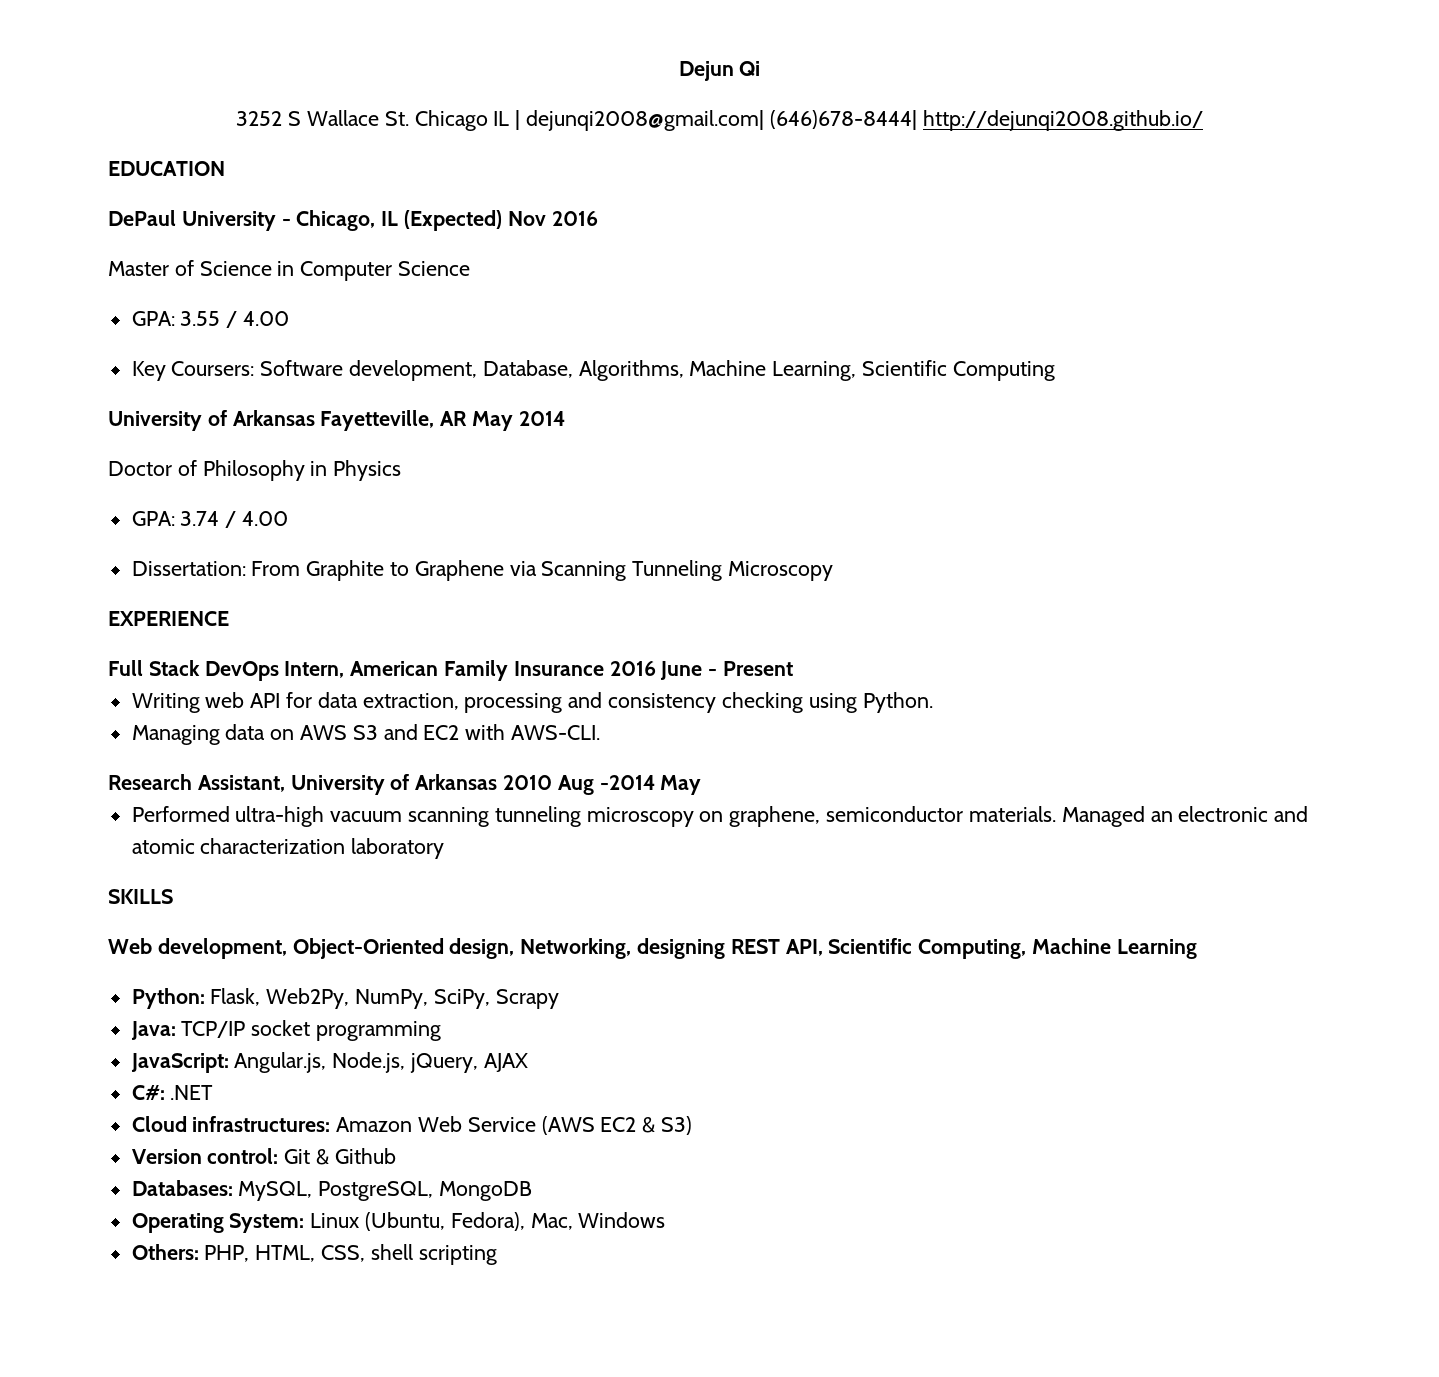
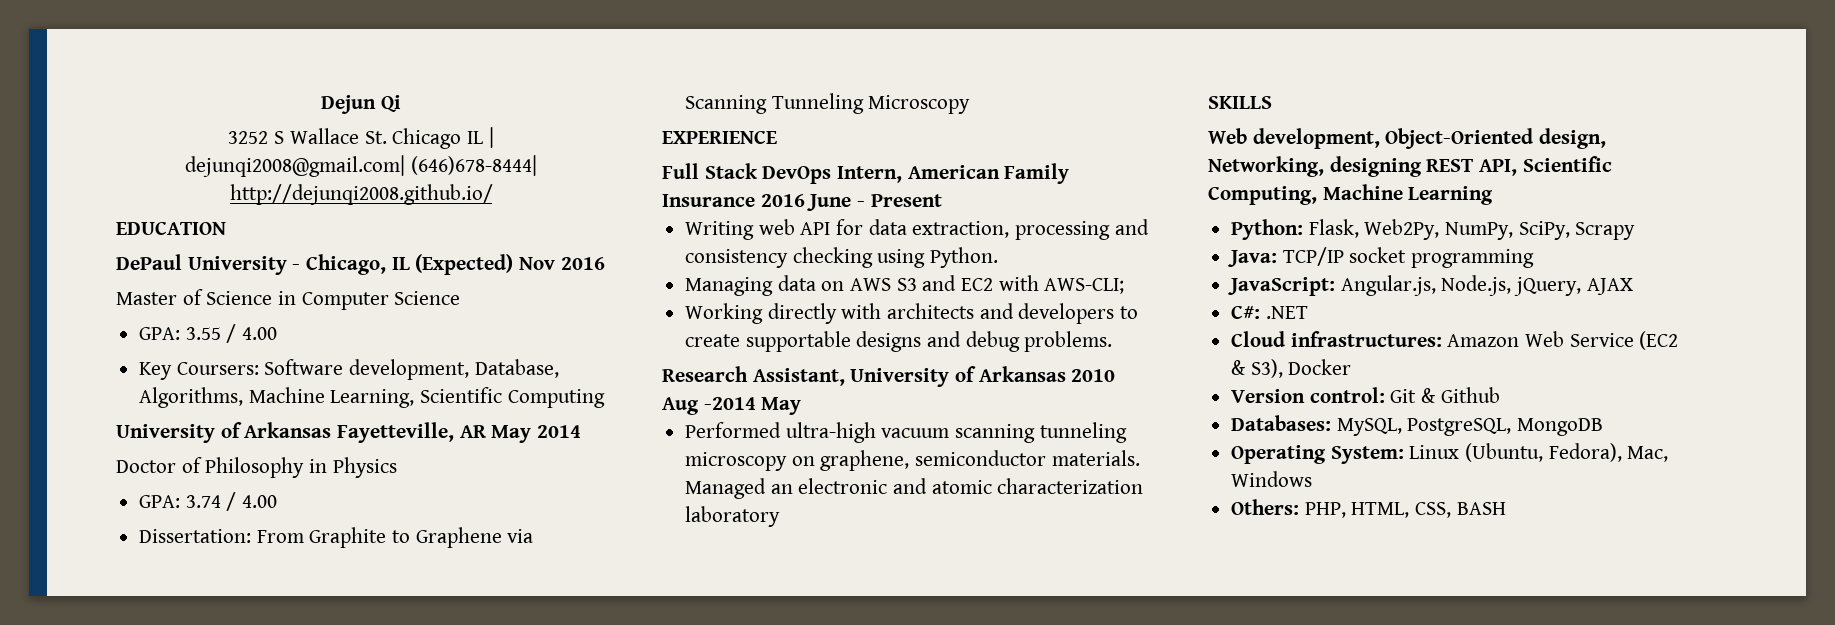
- Managing data on AWS S3 and EC2 with AWS-CLI.
+ Managing data on AWS S3 and EC2 with AWS-CLI;
+ Working directly with architects and developers to create supportable designs and debug problems.
- Cloud infrastructures: Amazon Web Service (AWS EC2 & S3)
+ Cloud infrastructures: Amazon Web Service (EC2 & S3), Docker
- Others: PHP, HTML, CSS, shell scripting
+ Others: PHP, HTML, CSS, BASH

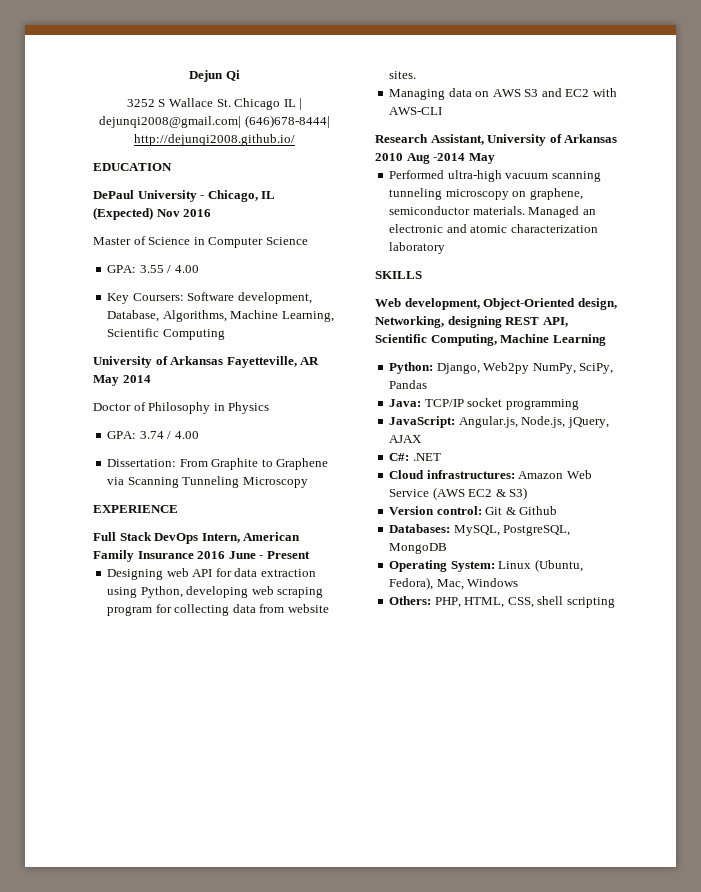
- Writing web API for data extraction, processing and consistency checking using Python.
+ Designing web API for data extraction using Python, developing web scraping program for collecting data from website sites.
- Managing data on AWS S3 and EC2 with AWS-CLI;
- Working directly with architects and developers to create supportable designs and debug problems.
+ Managing data on AWS S3 and EC2 with AWS-CLI
- Python: Flask, Web2Py, NumPy, SciPy, Scrapy
+ Python: Django, Web2py NumPy, SciPy, Pandas
- Cloud infrastructures: Amazon Web Service (EC2 & S3), Docker
+ Cloud infrastructures: Amazon Web Service (AWS EC2 & S3)
- Others: PHP, HTML, CSS, BASH
+ Others: PHP, HTML, CSS, shell scripting

